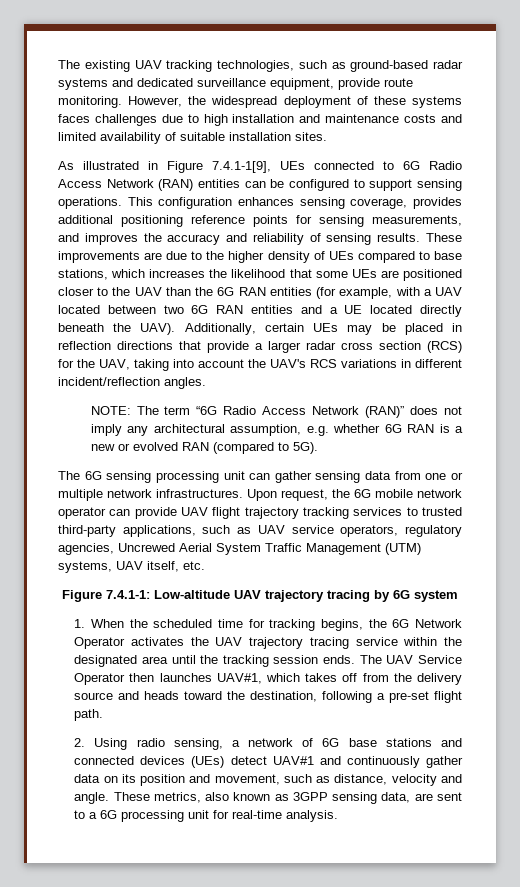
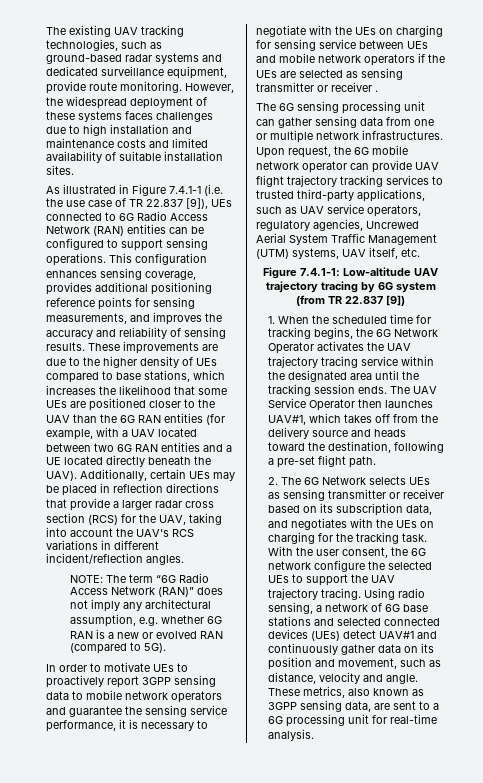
- As illustrated in Figure 7.4.1-1[9], UEs connected to 6G Radio Access Network (RAN) entities can be configured to support sensing operations.
+ As illustrated in Figure 7.4.1-1 (i.e. the use case of TR 22.837 [9]), UEs connected to 6G Radio Access Network (RAN) entities can be configured to support sensing operations.
+ In order to motivate UEs to proactively report 3GPP sensing data to mobile network operators and guarantee the sensing service performance, it is necessary to negotiate with the UEs on charging for sensing service between UEs and mobile network operators if the UEs are selected as sensing transmitter or receiver .
- Figure 7.4.1-1: Low-altitude UAV trajectory tracing by 6G system
+ Figure 7.4.1-1: Low-altitude UAV trajectory tracing by 6G system (from TR 22.837 [9])
- 2. Using radio sensing, a network of 6G base stations and connected devices (UEs) detect UAV#1 and continuously gather data on its position and movement, such as distance, velocity and angle.
+ 2. The 6G Network selects UEs as sensing transmitter or receiver based on its subscription data, and negotiates with the UEs on charging for the tracking task. With the user consent, the 6G network configure the selected UEs to support the UAV trajectory tracing. Using radio sensing, a network of 6G base stations and selected connected devices (UEs) detect UAV#1 and continuously gather data on its position and movement, such as distance, velocity and angle.

